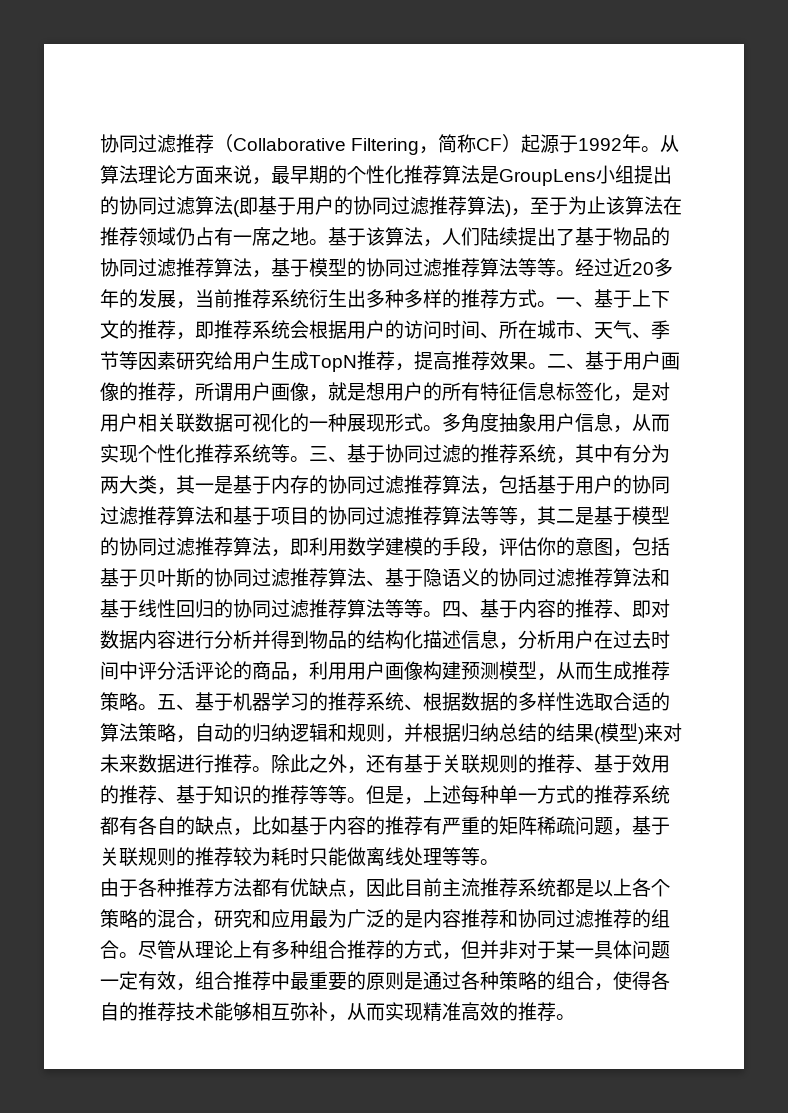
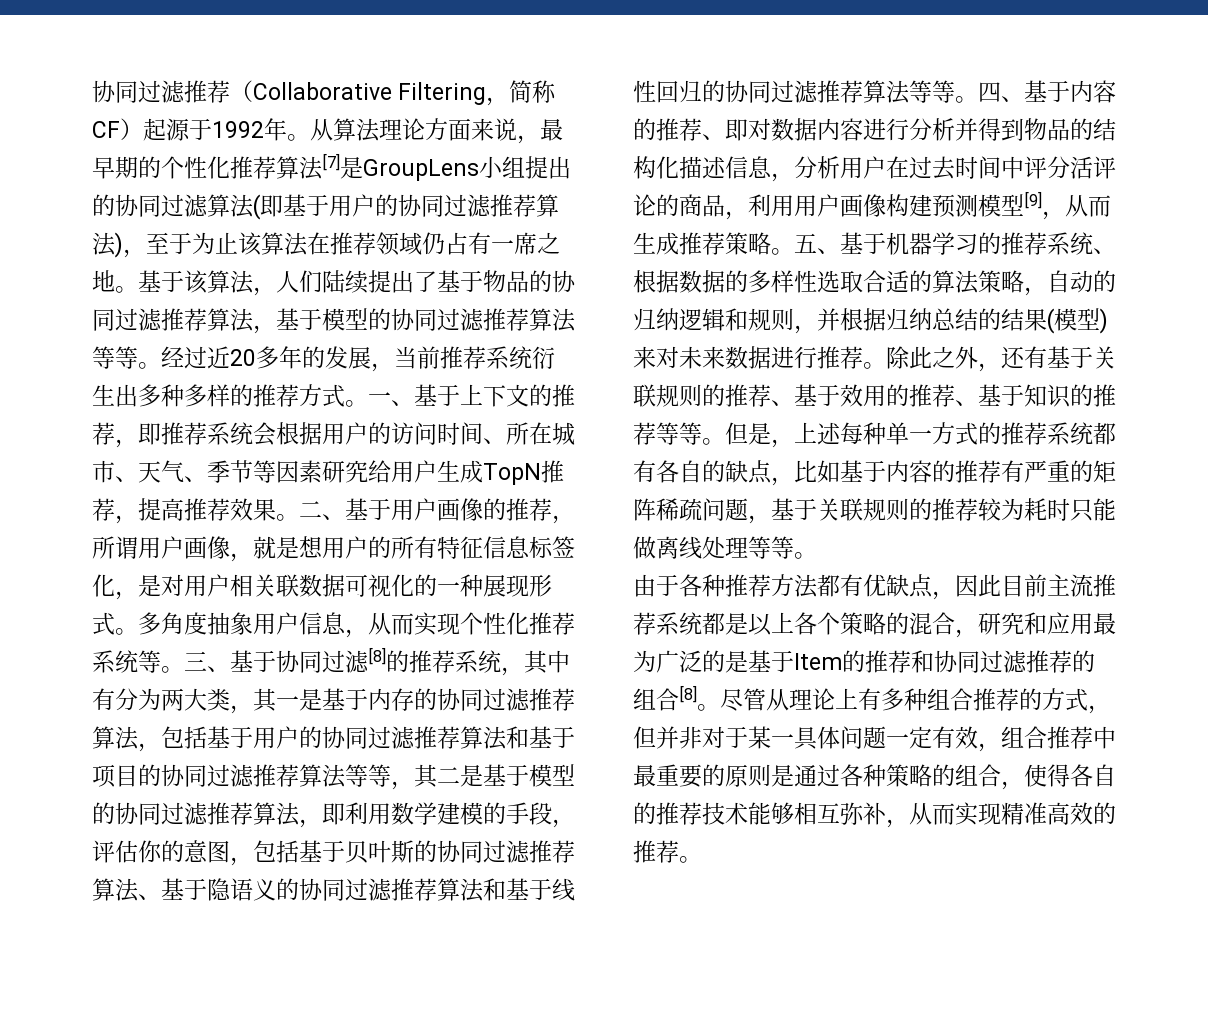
- 从算法理论方面来说，最早期的个性化推荐算法是GroupLens小组提出的协同过滤算法(即基于用户的协同过滤推荐算法)，至于为止该算法在推荐领域仍占有一席之地。
+ 从算法理论方面来说，最早期的个性化推荐算法[7]是GroupLens小组提出的协同过滤算法(即基于用户的协同过滤推荐算法)，至于为止该算法在推荐领域仍占有一席之地。
- 三、基于协同过滤的推荐系统，其中有分为两大类，其一是基于内存的协同过滤推荐算法，包括基于用户的协同过滤推荐算法和基于项目的协同过滤推荐算法等等，其二是基于模型的协同过滤推荐算法，即利用数学建模的手段，评估你的意图，包括基于贝叶斯的协同过滤推荐算法、基于隐语义的协同过滤推荐算法和基于线性回归的协同过滤推荐算法等等。
+ 三、基于协同过滤[8]的推荐系统，其中有分为两大类，其一是基于内存的协同过滤推荐算法，包括基于用户的协同过滤推荐算法和基于项目的协同过滤推荐算法等等，其二是基于模型的协同过滤推荐算法，即利用数学建模的手段，评估你的意图，包括基于贝叶斯的协同过滤推荐算法、基于隐语义的协同过滤推荐算法和基于线性回归的协同过滤推荐算法等等。
- 四、基于内容的推荐、即对数据内容进行分析并得到物品的结构化描述信息，分析用户在过去时间中评分活评论的商品，利用用户画像构建预测模型，从而生成推荐策略。
+ 四、基于内容的推荐、即对数据内容进行分析并得到物品的结构化描述信息，分析用户在过去时间中评分活评论的商品，利用用户画像构建预测模型[9]，从而生成推荐策略。
- 由于各种推荐方法都有优缺点，因此目前主流推荐系统都是以上各个策略的混合，研究和应用最为广泛的是内容推荐和协同过滤推荐的组合。
+ 由于各种推荐方法都有优缺点，因此目前主流推荐系统都是以上各个策略的混合，研究和应用最为广泛的是基于Item的推荐和协同过滤推荐的组合[8]。

